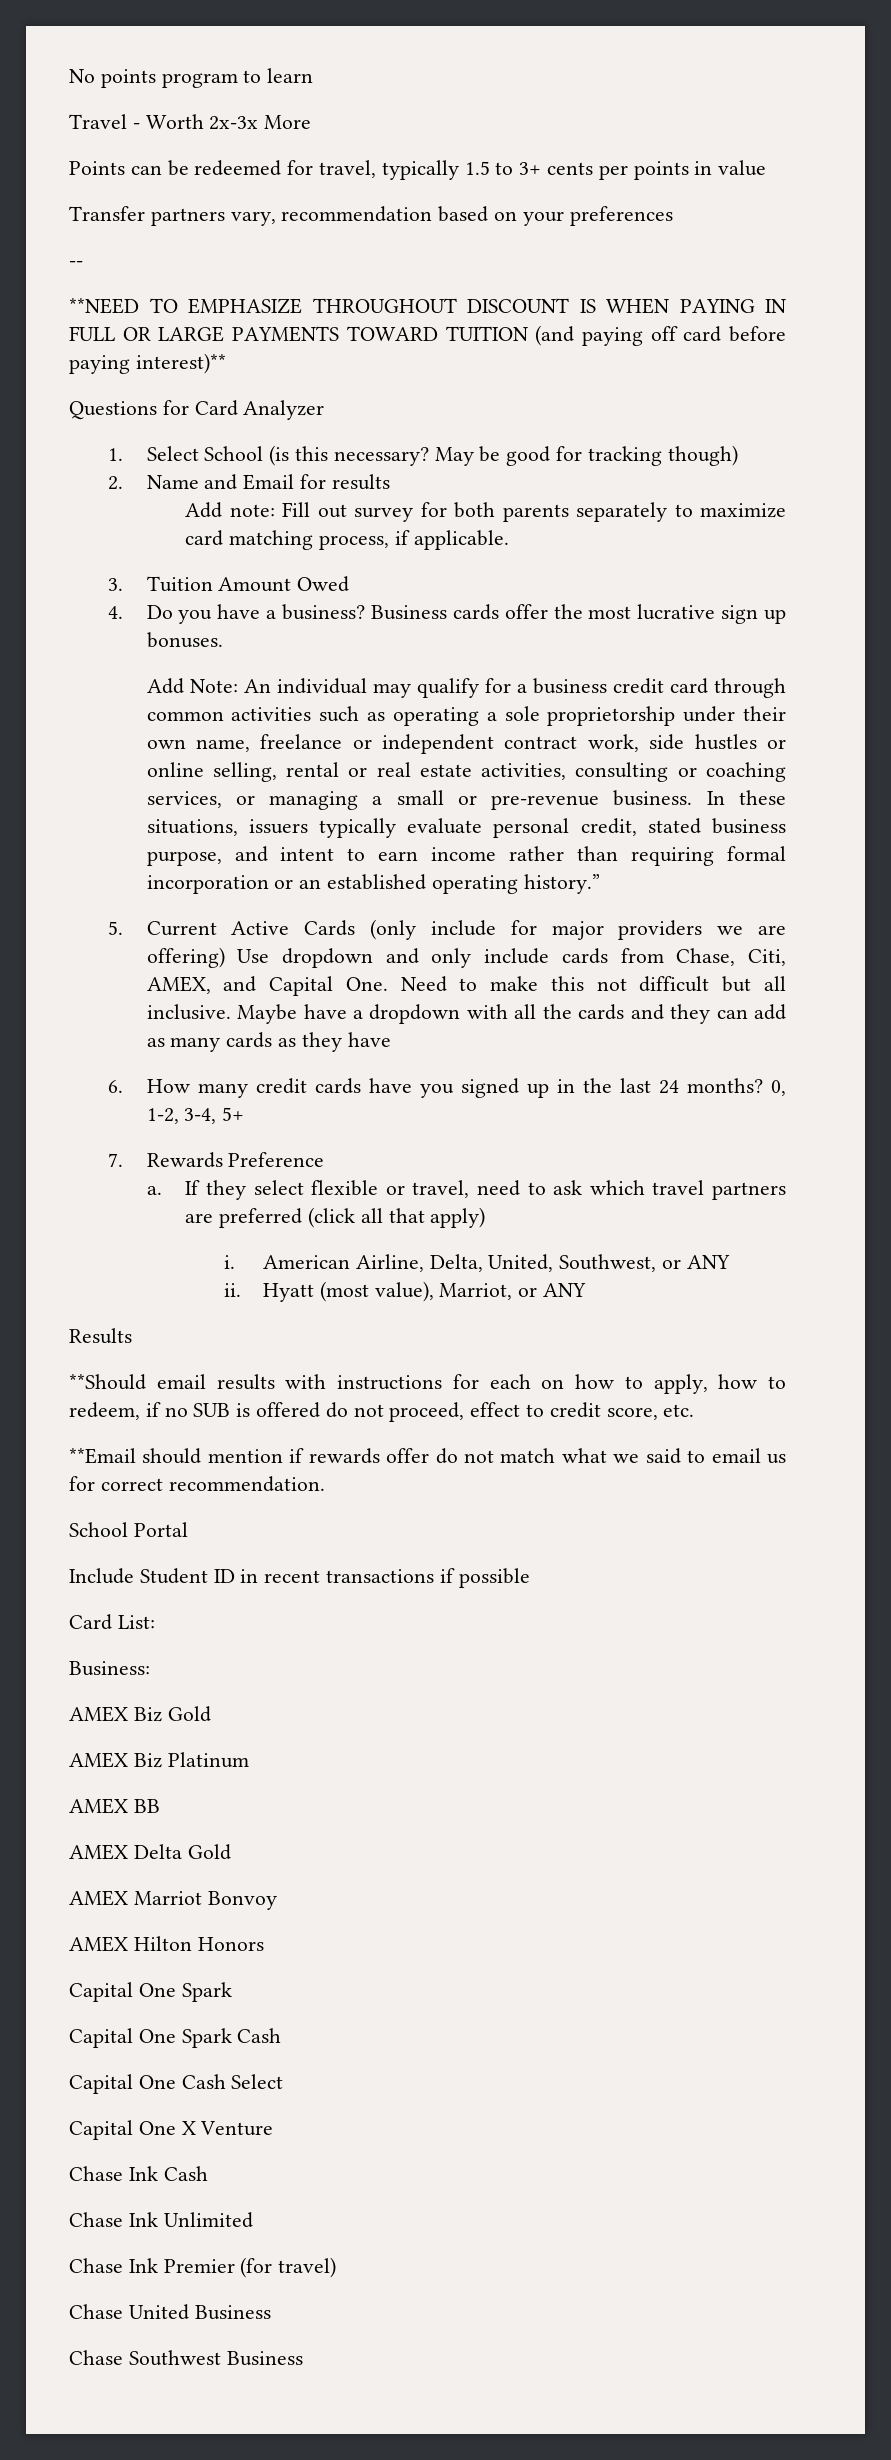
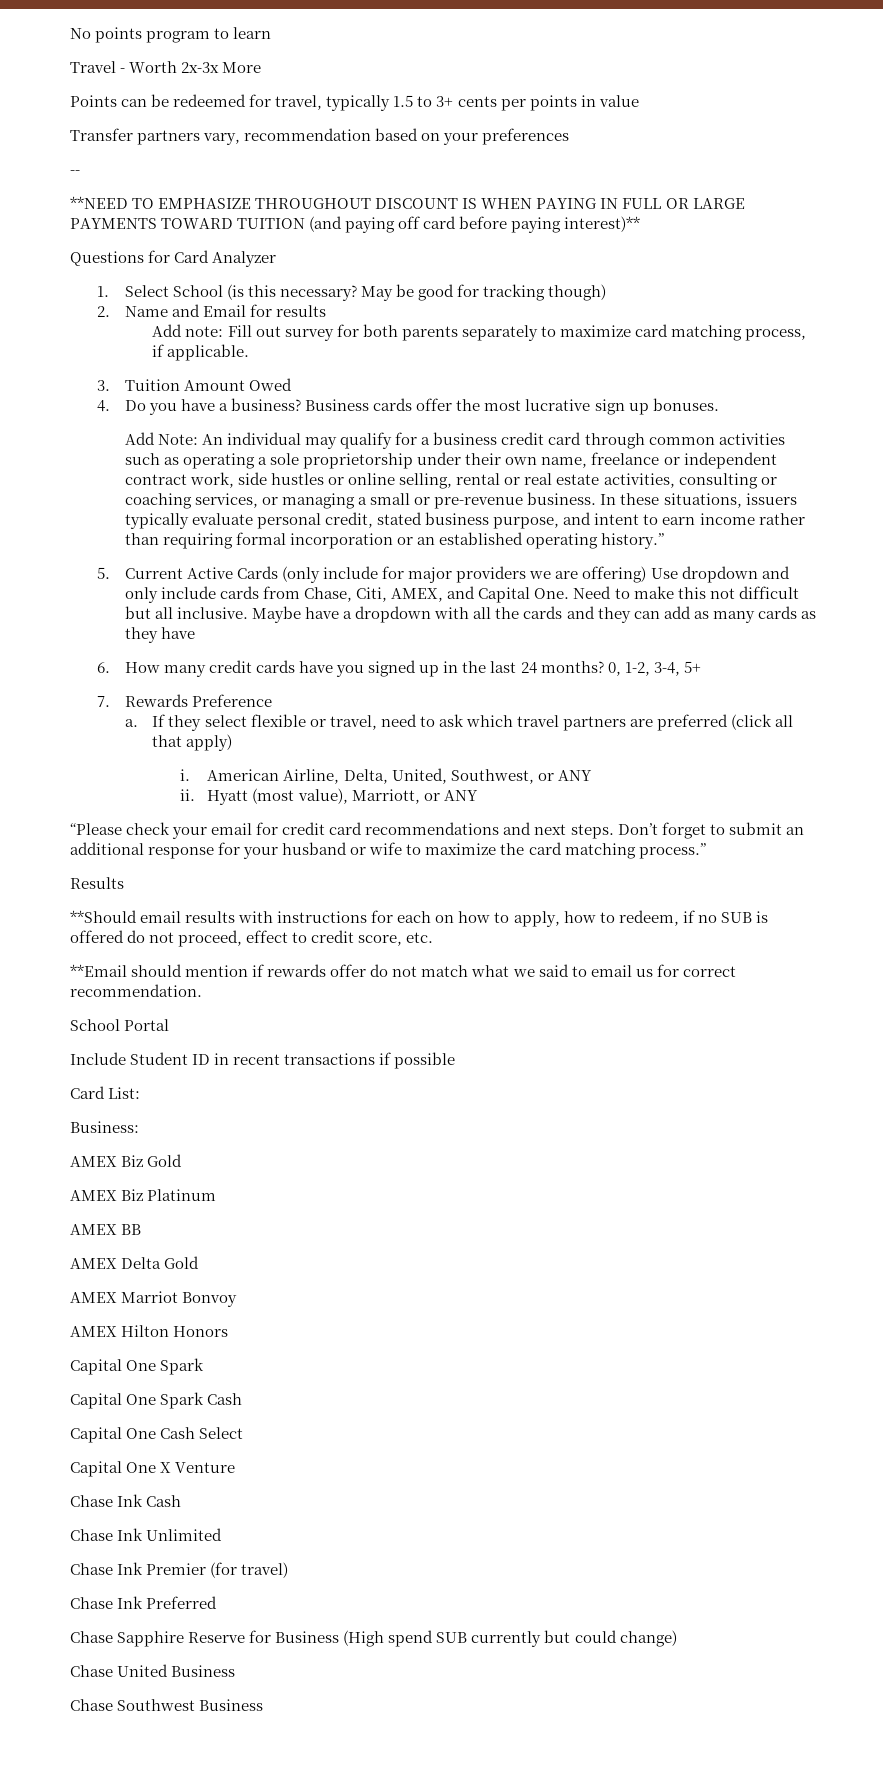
- Hyatt (most value), Marriot, or ANY
+ Hyatt (most value), Marriott, or ANY
+ “Please check your email for credit card recommendations and next steps. Don’t forget to submit an additional response for your husband or wife to maximize the card matching process.”
+ Chase Ink Preferred
+ Chase Sapphire Reserve for Business (High spend SUB currently but could change)

